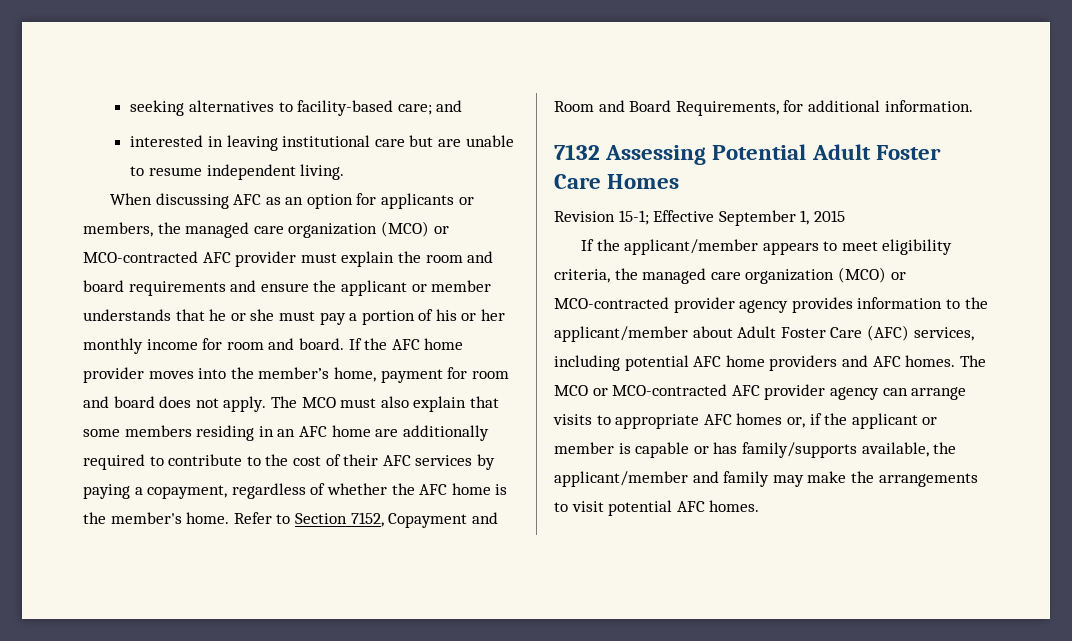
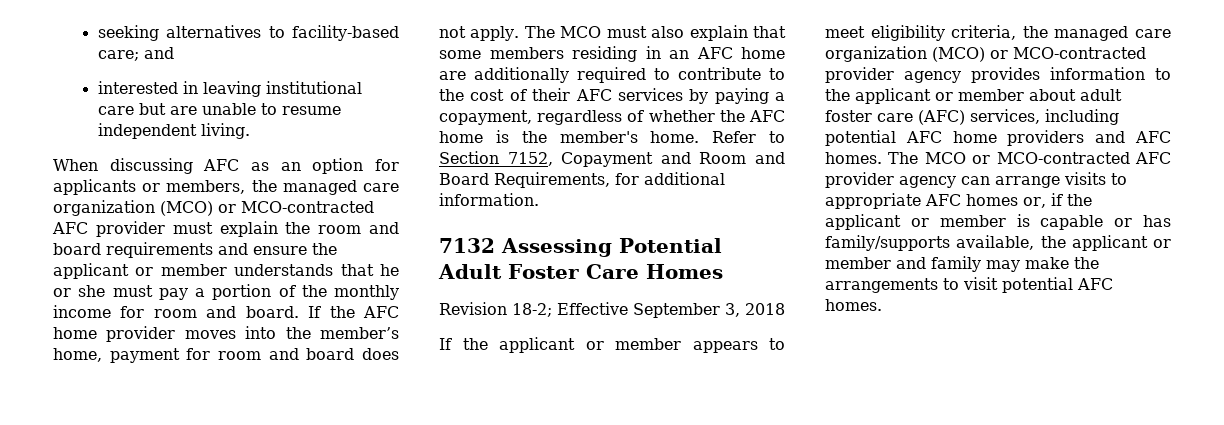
- When discussing AFC as an option for applicants or members, the managed care organization (MCO) or MCO-contracted AFC provider must explain the room and board requirements and ensure the applicant or member understands that he or she must pay a portion of his or her monthly income for room and board.
+ When discussing AFC as an option for applicants or members, the managed care organization (MCO) or MCO-contracted AFC provider must explain the room and board requirements and ensure the applicant or member understands that he or she must pay a portion of the monthly income for room and board.
- Revision 15-1; Effective September 1, 2015
- If the applicant/member appears to meet eligibility criteria, the managed care organization (MCO) or MCO-contracted provider agency provides information to the applicant/member about Adult Foster Care (AFC) services, including potential AFC home providers and AFC homes.
+ Revision 18-2; Effective September 3, 2018
+ If the applicant or member appears to meet eligibility criteria, the managed care organization (MCO) or MCO-contracted provider agency provides information to the applicant or member about adult foster care (AFC) services, including potential AFC home providers and AFC homes.
- The MCO or MCO-contracted AFC provider agency can arrange visits to appropriate AFC homes or, if the applicant or member is capable or has family/supports available, the applicant/member and family may make the arrangements to visit potential AFC homes.
+ The MCO or MCO-contracted AFC provider agency can arrange visits to appropriate AFC homes or, if the applicant or member is capable or has family/supports available, the applicant or member and family may make the arrangements to visit potential AFC homes.

